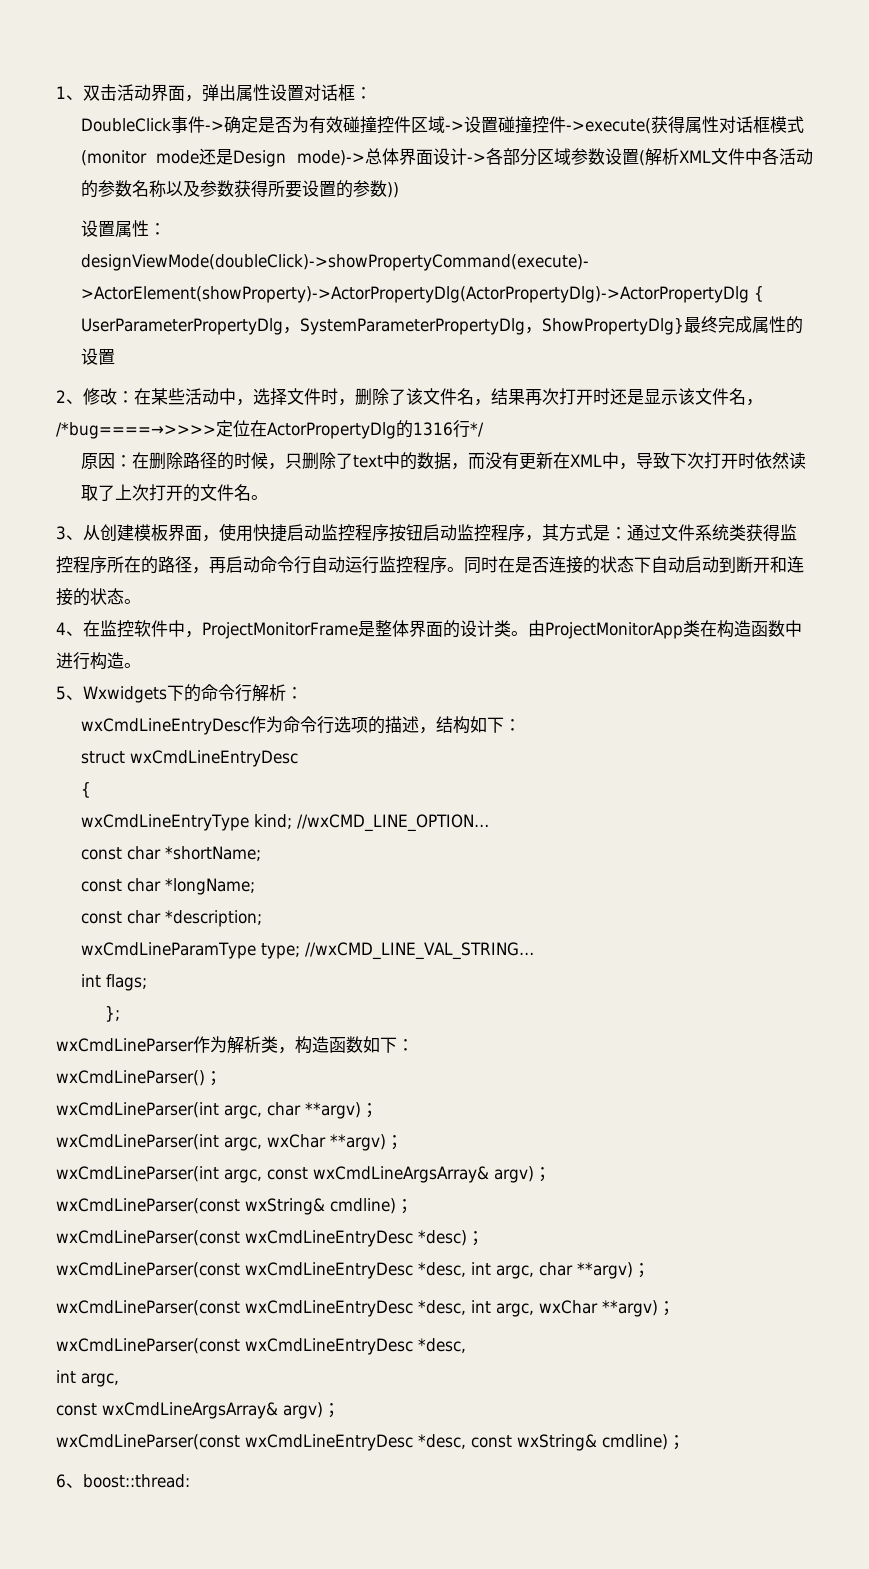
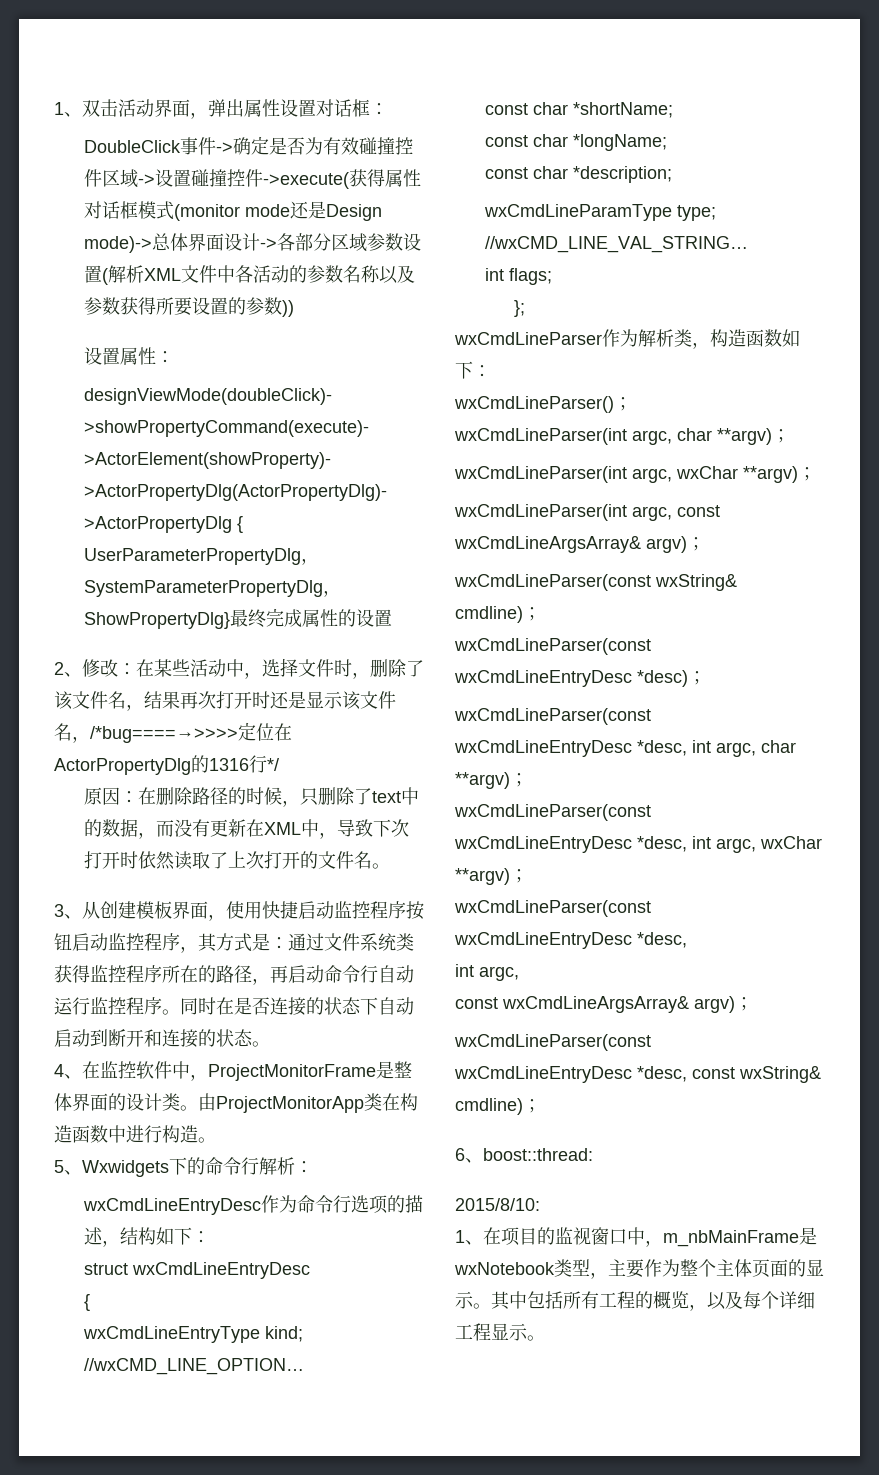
+ 2015/8/10:
+ 1、在项目的监视窗口中，m_nbMainFrame是wxNotebook类型，主要作为整个主体页面的显示。其中包括所有工程的概览，以及每个详细工程显示。

